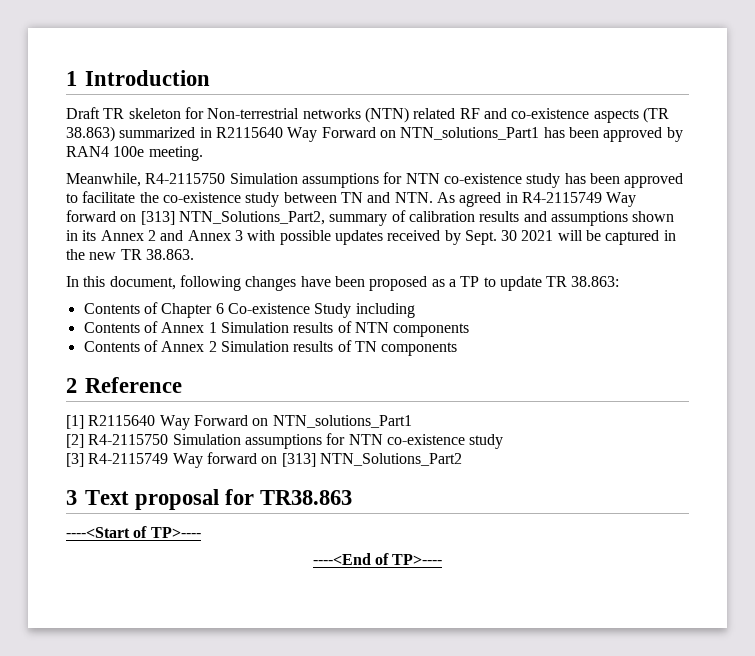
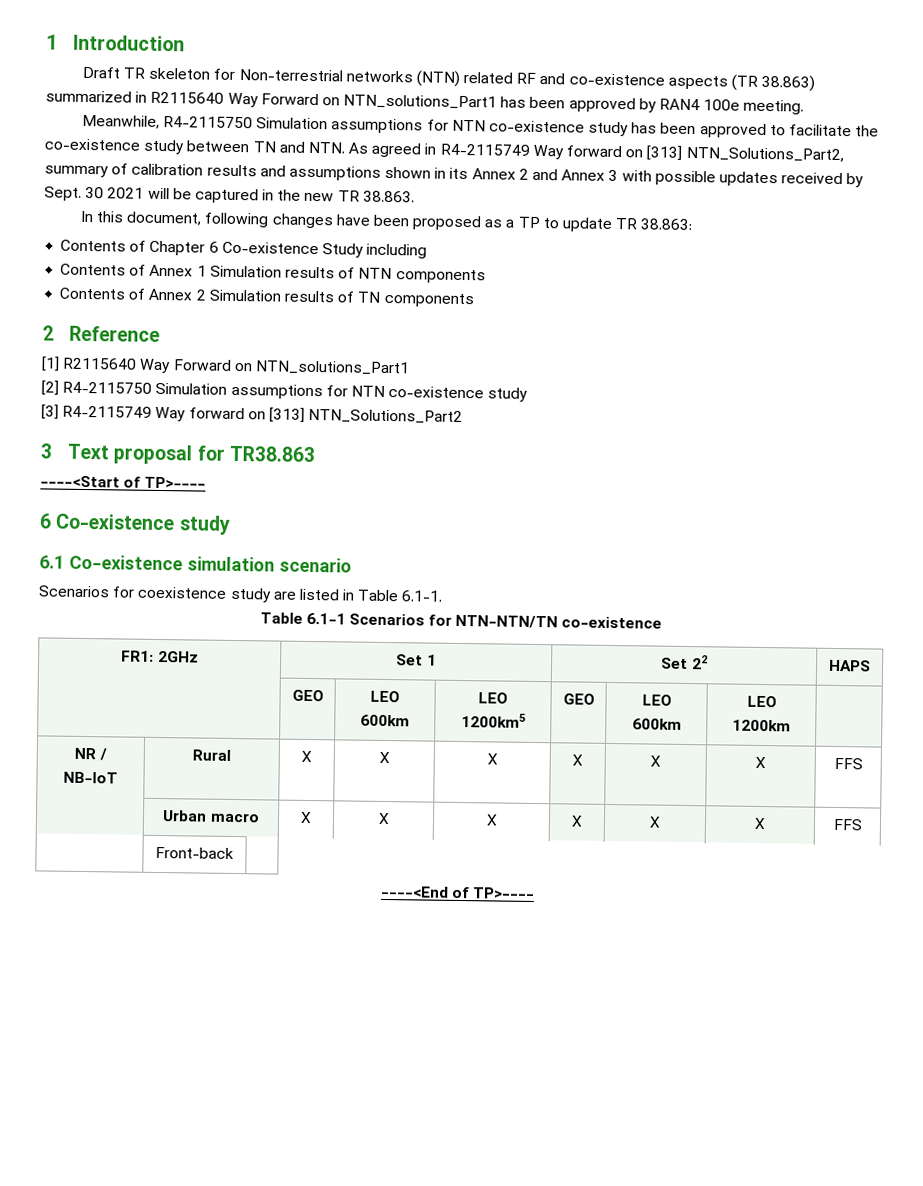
+ 6 Co-existence study
+ 6.1 Co-existence simulation scenario
+ Scenarios for coexistence study are listed in Table 6.1-1.
+ Table 6.1-1 Scenarios for NTN-NTN/TN co-existence
+ FR1: 2GHz | Set 1 | Set 22 | HAPS
+ | GEO | LEO 600km | LEO 1200km5 | GEO | LEO 600km | LEO 1200km |
+ NR / NB-IoT | Rural | X | X | X | X | X | X | FFS
+ | Urban macro | X | X | X | X | X | X | FFS
+ | Front-back |

